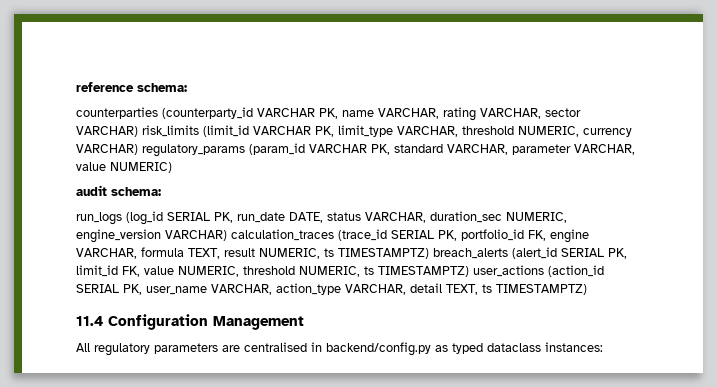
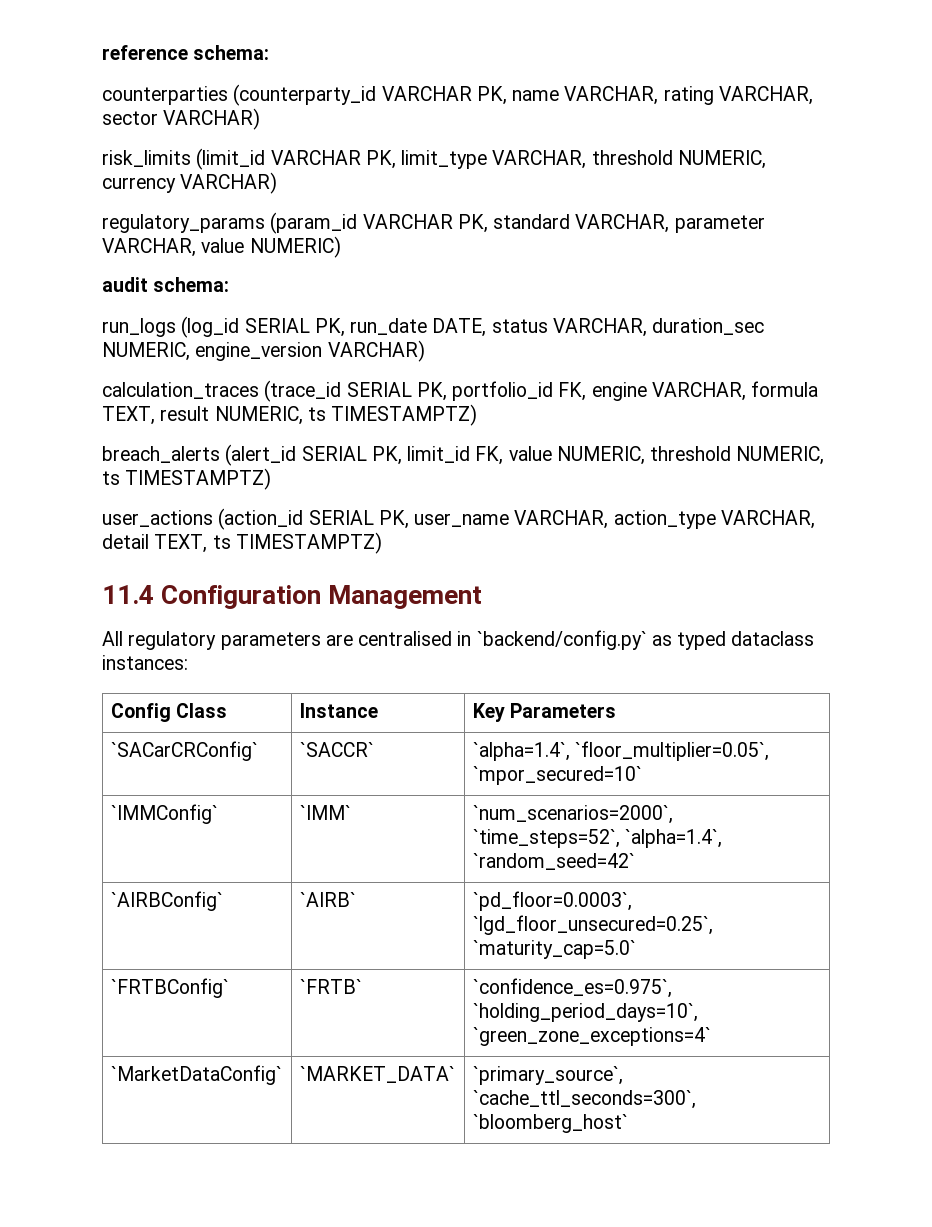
- counterparties (counterparty_id VARCHAR PK, name VARCHAR, rating VARCHAR, sector VARCHAR) risk_limits (limit_id VARCHAR PK, limit_type VARCHAR, threshold NUMERIC, currency VARCHAR) regulatory_params (param_id VARCHAR PK, standard VARCHAR, parameter VARCHAR, value NUMERIC)
+ counterparties (counterparty_id VARCHAR PK, name VARCHAR, rating VARCHAR, sector VARCHAR)
+ risk_limits (limit_id VARCHAR PK, limit_type VARCHAR, threshold NUMERIC, currency VARCHAR)
+ regulatory_params (param_id VARCHAR PK, standard VARCHAR, parameter VARCHAR, value NUMERIC)
- run_logs (log_id SERIAL PK, run_date DATE, status VARCHAR, duration_sec NUMERIC, engine_version VARCHAR) calculation_traces (trace_id SERIAL PK, portfolio_id FK, engine VARCHAR, formula TEXT, result NUMERIC, ts TIMESTAMPTZ) breach_alerts (alert_id SERIAL PK, limit_id FK, value NUMERIC, threshold NUMERIC, ts TIMESTAMPTZ) user_actions (action_id SERIAL PK, user_name VARCHAR, action_type VARCHAR, detail TEXT, ts TIMESTAMPTZ)
+ run_logs (log_id SERIAL PK, run_date DATE, status VARCHAR, duration_sec NUMERIC, engine_version VARCHAR)
+ calculation_traces (trace_id SERIAL PK, portfolio_id FK, engine VARCHAR, formula TEXT, result NUMERIC, ts TIMESTAMPTZ)
+ breach_alerts (alert_id SERIAL PK, limit_id FK, value NUMERIC, threshold NUMERIC, ts TIMESTAMPTZ)
+ user_actions (action_id SERIAL PK, user_name VARCHAR, action_type VARCHAR, detail TEXT, ts TIMESTAMPTZ)
- All regulatory parameters are centralised in backend/config.py as typed dataclass instances:
+ All regulatory parameters are centralised in `backend/config.py` as typed dataclass instances:
+ Config Class | Instance | Key Parameters
+ `SACarCRConfig` | `SACCR` | `alpha=1.4`, `floor_multiplier=0.05`, `mpor_secured=10`
+ `IMMConfig` | `IMM` | `num_scenarios=2000`, `time_steps=52`, `alpha=1.4`, `random_seed=42`
+ `AIRBConfig` | `AIRB` | `pd_floor=0.0003`, `lgd_floor_unsecured=0.25`, `maturity_cap=5.0`
+ `FRTBConfig` | `FRTB` | `confidence_es=0.975`, `holding_period_days=10`, `green_zone_exceptions=4`
+ `MarketDataConfig` | `MARKET_DATA` | `primary_source`, `cache_ttl_seconds=300`, `bloomberg_host`

